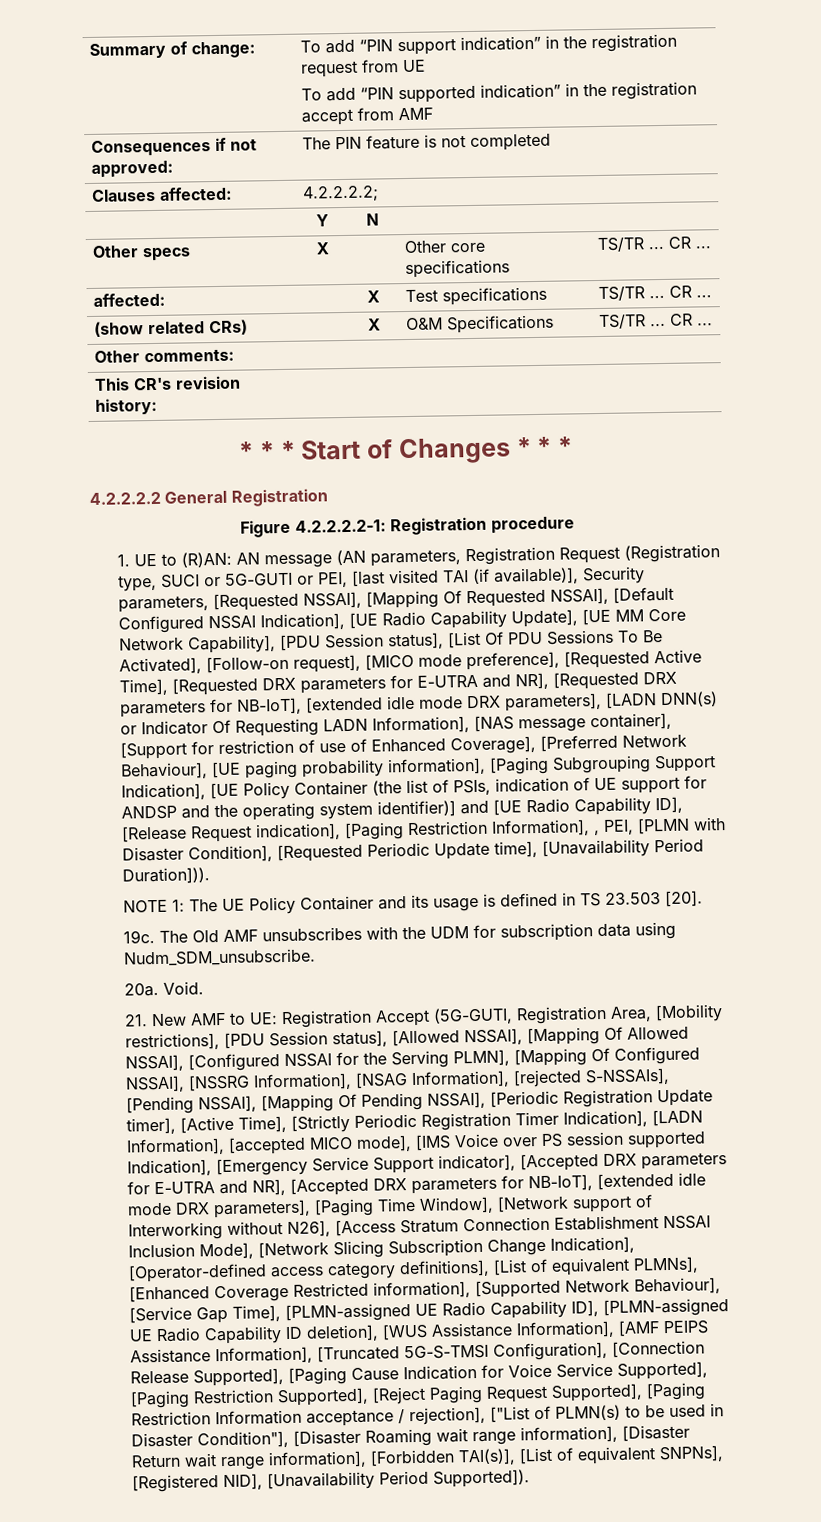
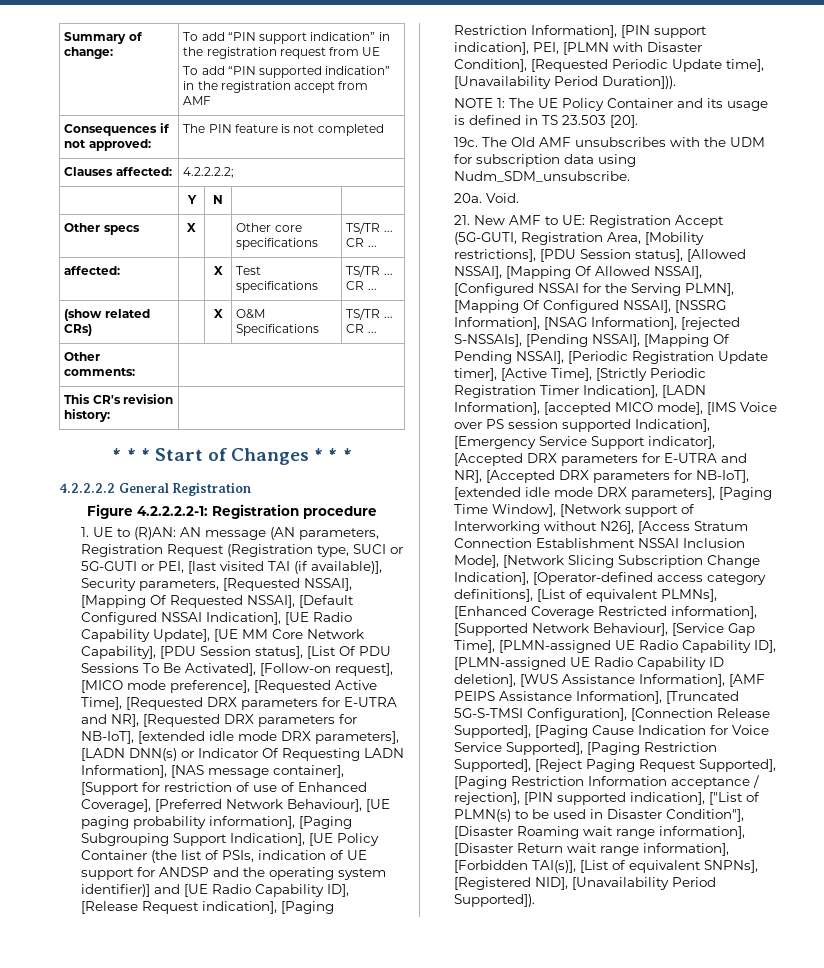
- AN message (AN parameters, Registration Request (Registration type, SUCI or 5G-GUTI or PEI, [last visited TAI (if available)], Security parameters, [Requested NSSAI], [Mapping Of Requested NSSAI], [Default Configured NSSAI Indication], [UE Radio Capability Update], [UE MM Core Network Capability], [PDU Session status], [List Of PDU Sessions To Be Activated], [Follow-on request], [MICO mode preference], [Requested Active Time], [Requested DRX parameters for E-UTRA and NR], [Requested DRX parameters for NB-IoT], [extended idle mode DRX parameters], [LADN DNN(s) or Indicator Of Requesting LADN Information], [NAS message container], [Support for restriction of use of Enhanced Coverage], [Preferred Network Behaviour], [UE paging probability information], [Paging Subgrouping Support Indication], [UE Policy Container (the list of PSIs, indication of UE support for ANDSP and the operating system identifier)] and [UE Radio Capability ID], [Release Request indication], [Paging Restriction Information], , PEI, [PLMN with Disaster Condition], [Requested Periodic Update time], [Unavailability Period Duration])).
+ AN message (AN parameters, Registration Request (Registration type, SUCI or 5G-GUTI or PEI, [last visited TAI (if available)], Security parameters, [Requested NSSAI], [Mapping Of Requested NSSAI], [Default Configured NSSAI Indication], [UE Radio Capability Update], [UE MM Core Network Capability], [PDU Session status], [List Of PDU Sessions To Be Activated], [Follow-on request], [MICO mode preference], [Requested Active Time], [Requested DRX parameters for E-UTRA and NR], [Requested DRX parameters for NB-IoT], [extended idle mode DRX parameters], [LADN DNN(s) or Indicator Of Requesting LADN Information], [NAS message container], [Support for restriction of use of Enhanced Coverage], [Preferred Network Behaviour], [UE paging probability information], [Paging Subgrouping Support Indication], [UE Policy Container (the list of PSIs, indication of UE support for ANDSP and the operating system identifier)] and [UE Radio Capability ID], [Release Request indication], [Paging Restriction Information], [PIN support indication], PEI, [PLMN with Disaster Condition], [Requested Periodic Update time], [Unavailability Period Duration])).
- Registration Accept (5G-GUTI, Registration Area, [Mobility restrictions], [PDU Session status], [Allowed NSSAI], [Mapping Of Allowed NSSAI], [Configured NSSAI for the Serving PLMN], [Mapping Of Configured NSSAI], [NSSRG Information], [NSAG Information], [rejected S-NSSAIs], [Pending NSSAI], [Mapping Of Pending NSSAI], [Periodic Registration Update timer], [Active Time], [Strictly Periodic Registration Timer Indication], [LADN Information], [accepted MICO mode], [IMS Voice over PS session supported Indication], [Emergency Service Support indicator], [Accepted DRX parameters for E-UTRA and NR], [Accepted DRX parameters for NB-IoT], [extended idle mode DRX parameters], [Paging Time Window], [Network support of Interworking without N26], [Access Stratum Connection Establishment NSSAI Inclusion Mode], [Network Slicing Subscription Change Indication], [Operator-defined access category definitions], [List of equivalent PLMNs], [Enhanced Coverage Restricted information], [Supported Network Behaviour], [Service Gap Time], [PLMN-assigned UE Radio Capability ID], [PLMN-assigned UE Radio Capability ID deletion], [WUS Assistance Information], [AMF PEIPS Assistance Information], [Truncated 5G-S-TMSI Configuration], [Connection Release Supported], [Paging Cause Indication for Voice Service Supported], [Paging Restriction Supported], [Reject Paging Request Supported], [Paging Restriction Information acceptance / rejection], ["List of PLMN(s) to be used in Disaster Condition"], [Disaster Roaming wait range information], [Disaster Return wait range information], [Forbidden TAI(s)], [List of equivalent SNPNs], [Registered NID], [Unavailability Period Supported]).
+ Registration Accept (5G-GUTI, Registration Area, [Mobility restrictions], [PDU Session status], [Allowed NSSAI], [Mapping Of Allowed NSSAI], [Configured NSSAI for the Serving PLMN], [Mapping Of Configured NSSAI], [NSSRG Information], [NSAG Information], [rejected S-NSSAIs], [Pending NSSAI], [Mapping Of Pending NSSAI], [Periodic Registration Update timer], [Active Time], [Strictly Periodic Registration Timer Indication], [LADN Information], [accepted MICO mode], [IMS Voice over PS session supported Indication], [Emergency Service Support indicator], [Accepted DRX parameters for E-UTRA and NR], [Accepted DRX parameters for NB-IoT], [extended idle mode DRX parameters], [Paging Time Window], [Network support of Interworking without N26], [Access Stratum Connection Establishment NSSAI Inclusion Mode], [Network Slicing Subscription Change Indication], [Operator-defined access category definitions], [List of equivalent PLMNs], [Enhanced Coverage Restricted information], [Supported Network Behaviour], [Service Gap Time], [PLMN-assigned UE Radio Capability ID], [PLMN-assigned UE Radio Capability ID deletion], [WUS Assistance Information], [AMF PEIPS Assistance Information], [Truncated 5G-S-TMSI Configuration], [Connection Release Supported], [Paging Cause Indication for Voice Service Supported], [Paging Restriction Supported], [Reject Paging Request Supported], [Paging Restriction Information acceptance / rejection], [PIN supported indication], ["List of PLMN(s) to be used in Disaster Condition"], [Disaster Roaming wait range information], [Disaster Return wait range information], [Forbidden TAI(s)], [List of equivalent SNPNs], [Registered NID], [Unavailability Period Supported]).

